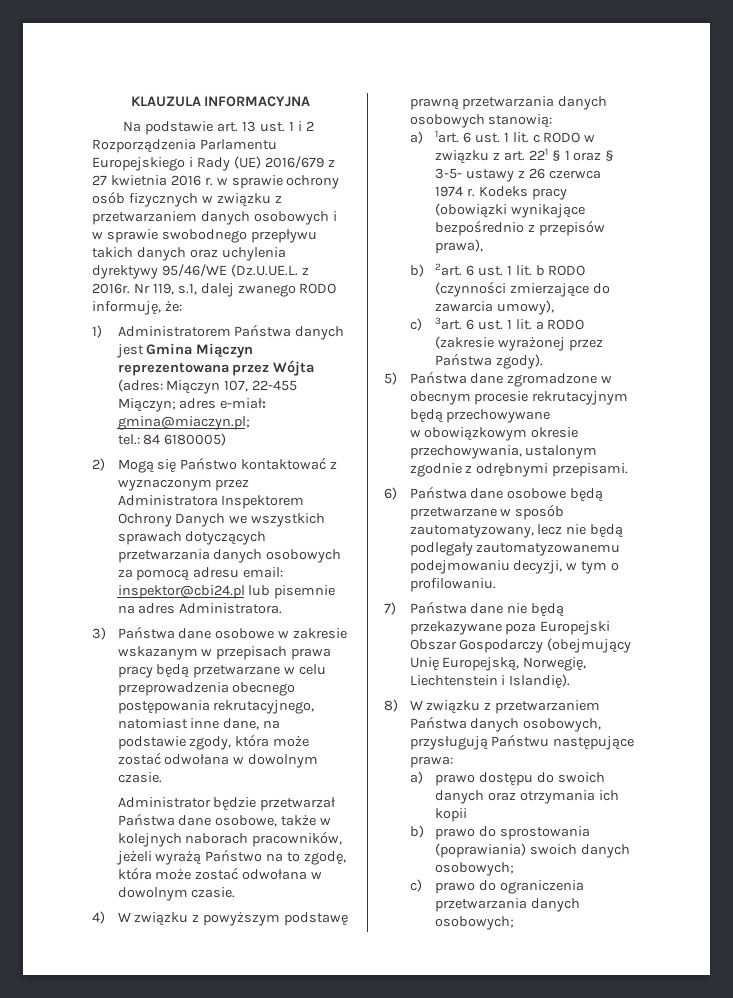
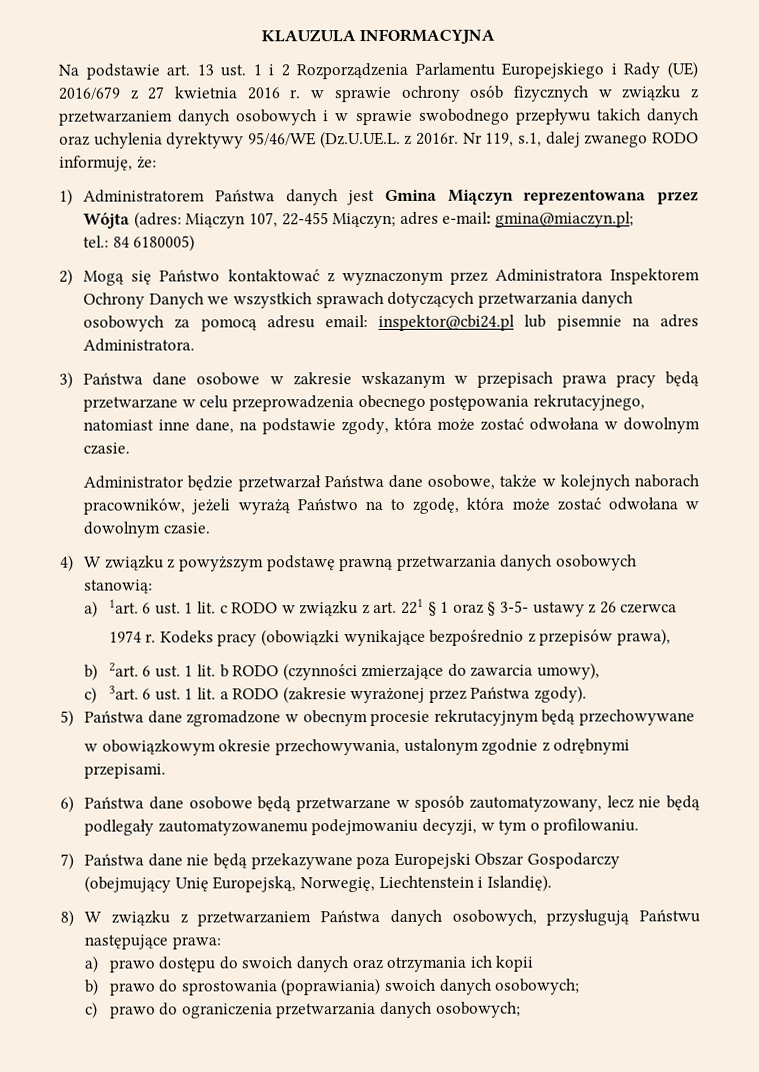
- 1) Administratorem Państwa danych jest Gmina Miączyn reprezentowana przez Wójta (adres: Miączyn 107, 22-455 Miączyn; adres e-miał: gmina@miaczyn.pl;
+ 1) Administratorem Państwa danych jest Gmina Miączyn reprezentowana przez Wójta (adres: Miączyn 107, 22-455 Miączyn; adres e-mail: gmina@miaczyn.pl;

